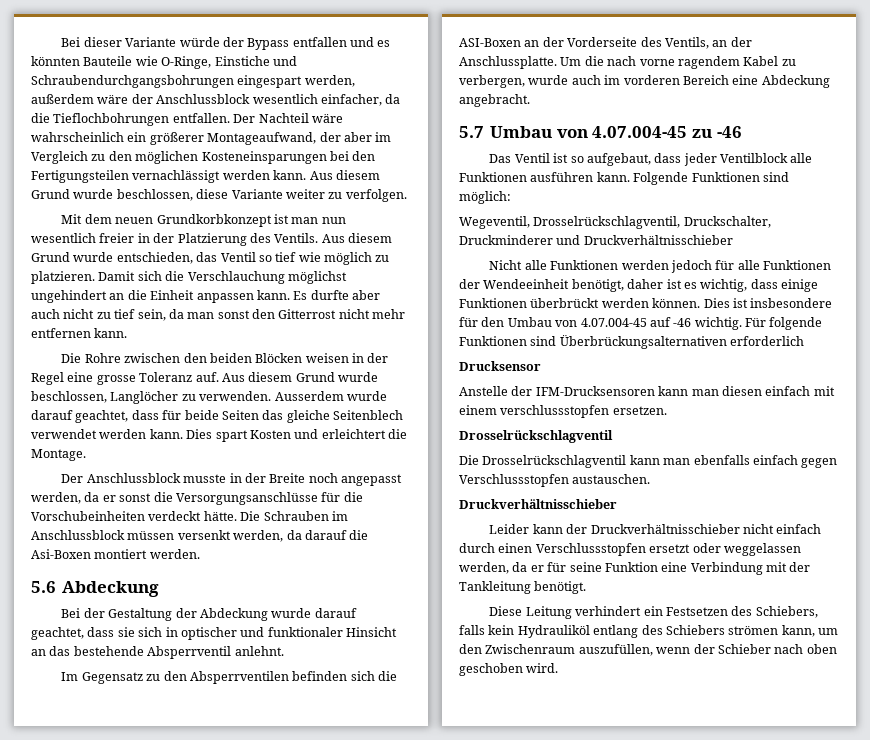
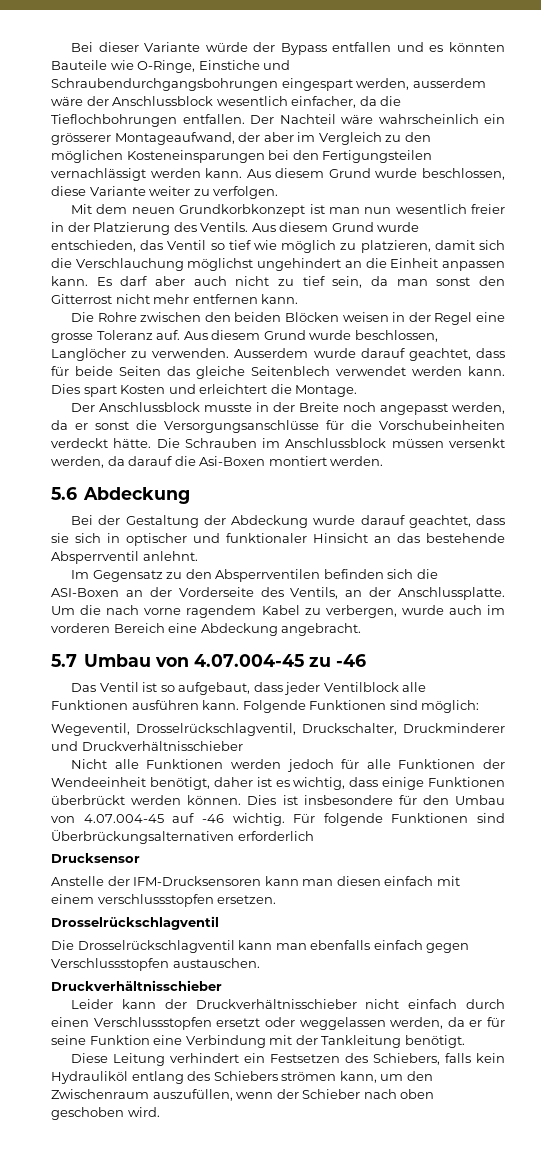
- Bei dieser Variante würde der Bypass entfallen und es könnten Bauteile wie O-Ringe, Einstiche und Schraubendurchgangsbohrungen eingespart werden, außerdem wäre der Anschlussblock wesentlich einfacher, da die Tieflochbohrungen entfallen.
+ Bei dieser Variante würde der Bypass entfallen und es könnten Bauteile wie O-Ringe, Einstiche und Schraubendurchgangsbohrungen eingespart werden, ausserdem wäre der Anschlussblock wesentlich einfacher, da die Tieflochbohrungen entfallen.
- Der Nachteil wäre wahrscheinlich ein größerer Montageaufwand, der aber im Vergleich zu den möglichen Kosteneinsparungen bei den Fertigungsteilen vernachlässigt werden kann.
+ Der Nachteil wäre wahrscheinlich ein grösserer Montageaufwand, der aber im Vergleich zu den möglichen Kosteneinsparungen bei den Fertigungsteilen vernachlässigt werden kann.
- Aus diesem Grund wurde entschieden, das Ventil so tief wie möglich zu platzieren. Damit sich die Verschlauchung möglichst ungehindert an die Einheit anpassen kann.
+ Aus diesem Grund wurde entschieden, das Ventil so tief wie möglich zu platzieren, damit sich die Verschlauchung möglichst ungehindert an die Einheit anpassen kann.
- Es durfte aber auch nicht zu tief sein, da man sonst den Gitterrost nicht mehr entfernen kann.
+ Es darf aber auch nicht zu tief sein, da man sonst den Gitterrost nicht mehr entfernen kann.

